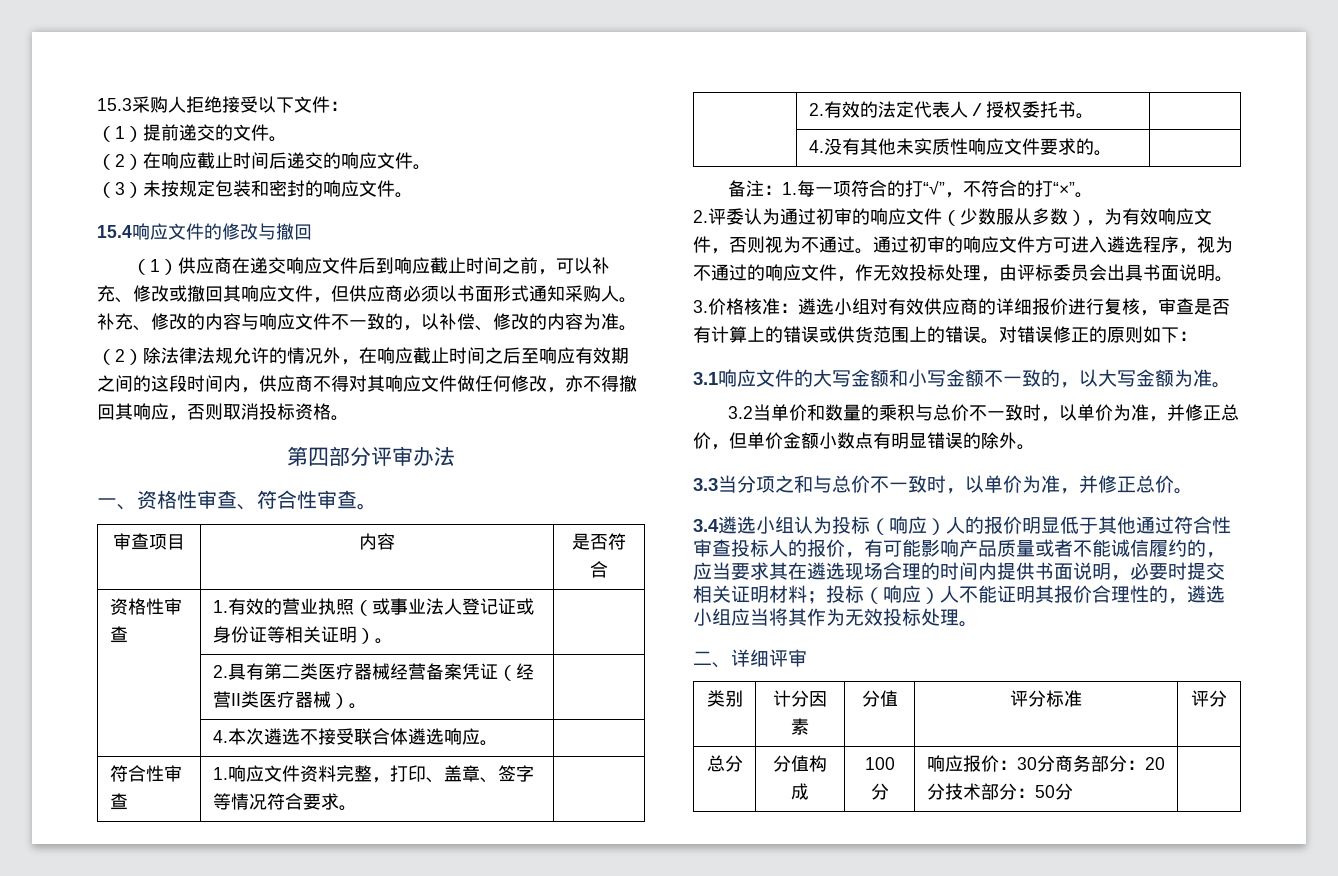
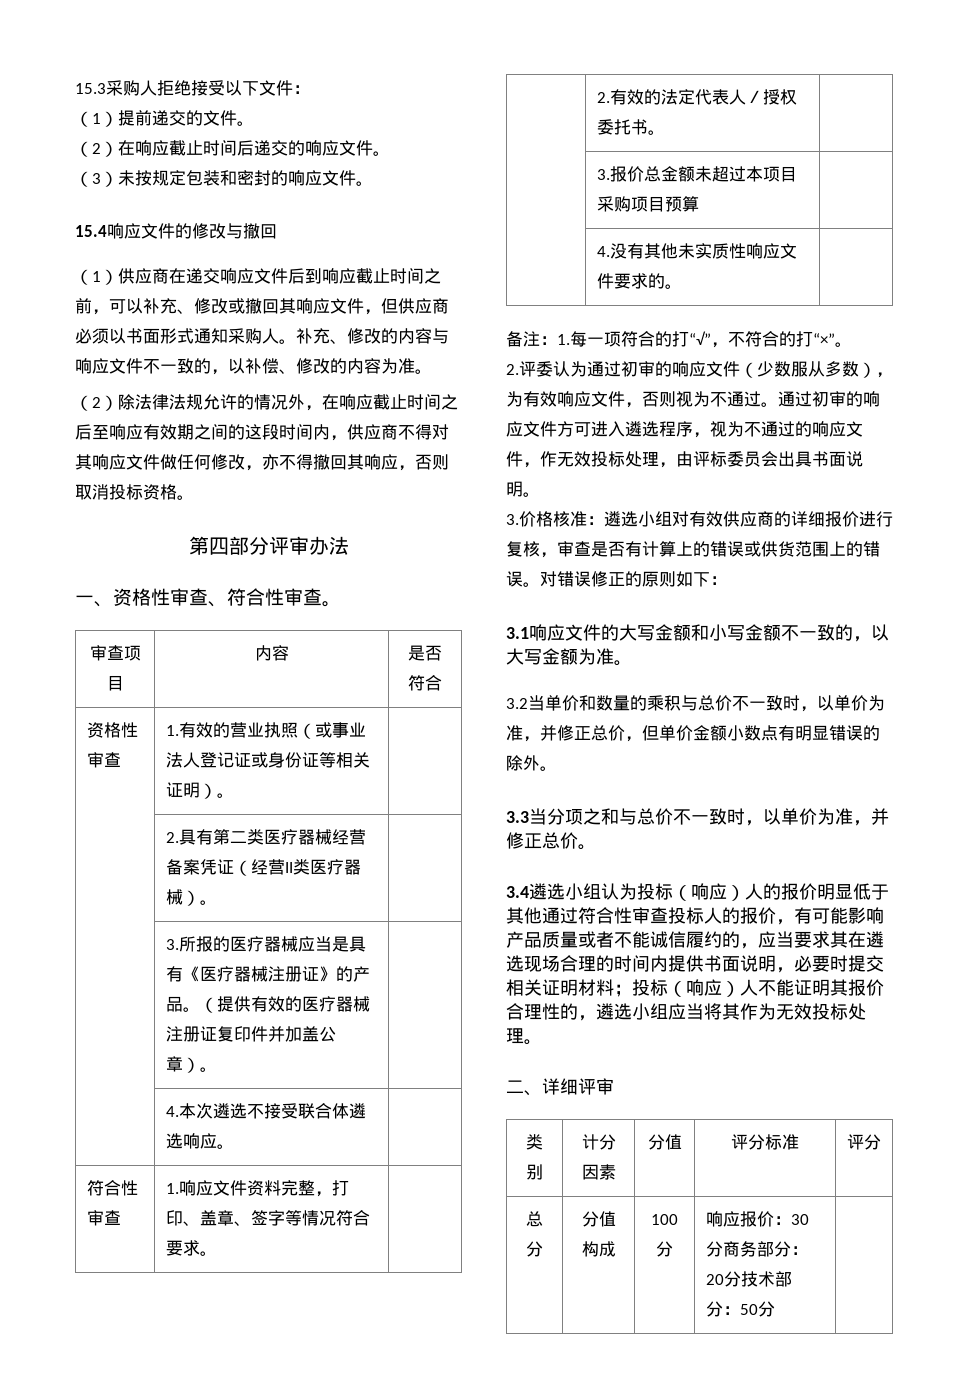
+ | 3.所报的医疗器械应当是具有《医疗器械注册证》的产品。（提供有效的医疗器械注册证复印件并加盖公章）。 |
+ | 3.报价总金额未超过本项目采购项目预算 |

